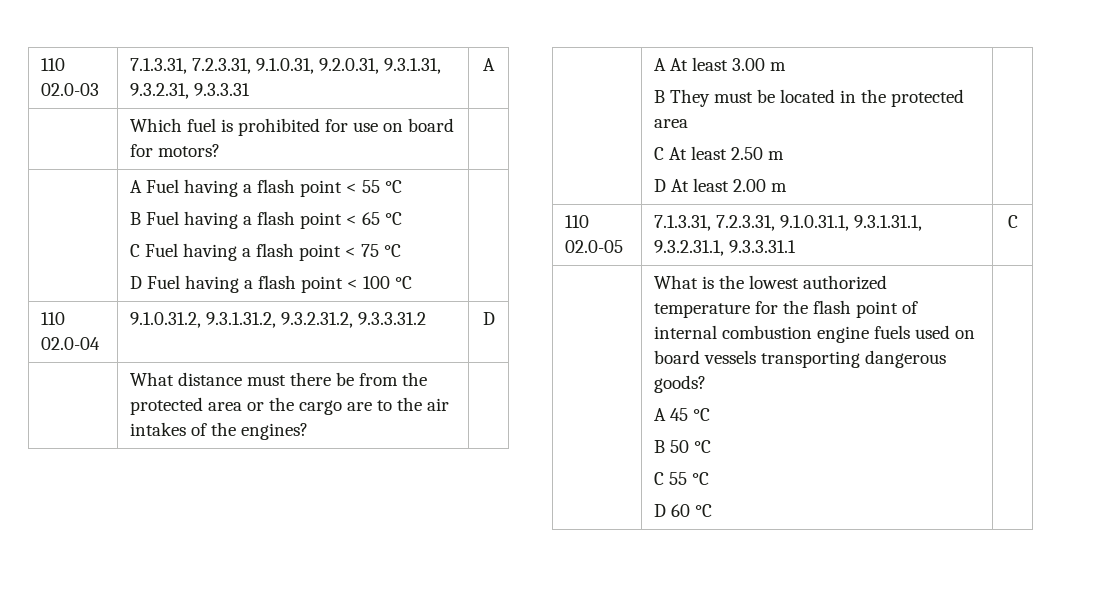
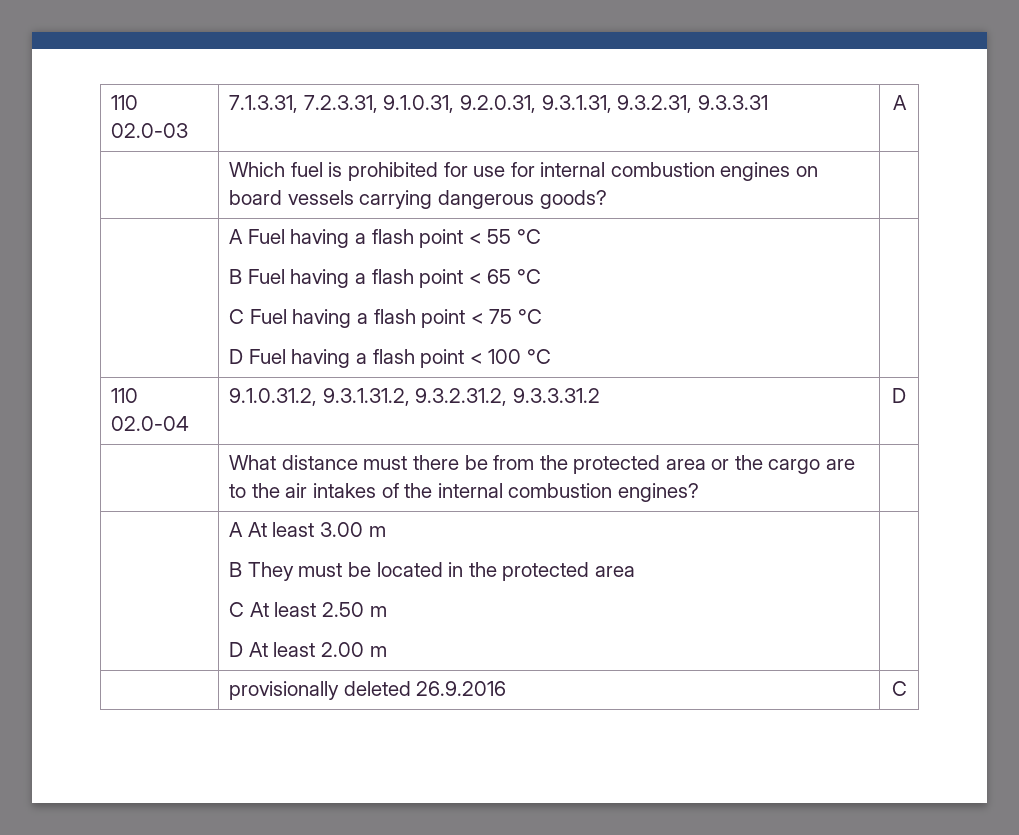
- | Which fuel is prohibited for use on board for motors? |
+ | Which fuel is prohibited for use for internal combustion engines on board vessels carrying dangerous goods? |
- | What distance must there be from the protected area or the cargo are to the air intakes of the engines? |
+ | What distance must there be from the protected area or the cargo are to the air intakes of the internal combustion engines? |
- 110 02.0-05 | 7.1.3.31, 7.2.3.31, 9.1.0.31.1, 9.3.1.31.1, 9.3.2.31.1, 9.3.3.31.1 | C
- | What is the lowest authorized temperature for the flash point of internal combustion engine fuels used on board vessels transporting dangerous goods?
- A 45 °C
- B 50 °C
- C 55 °C
- D 60 °C |
+ | provisionally deleted 26.9.2016 | C

